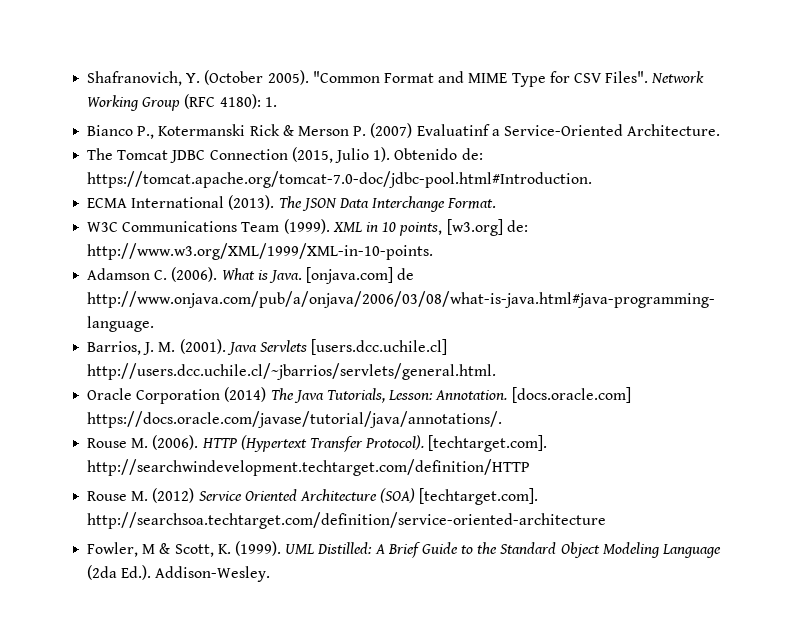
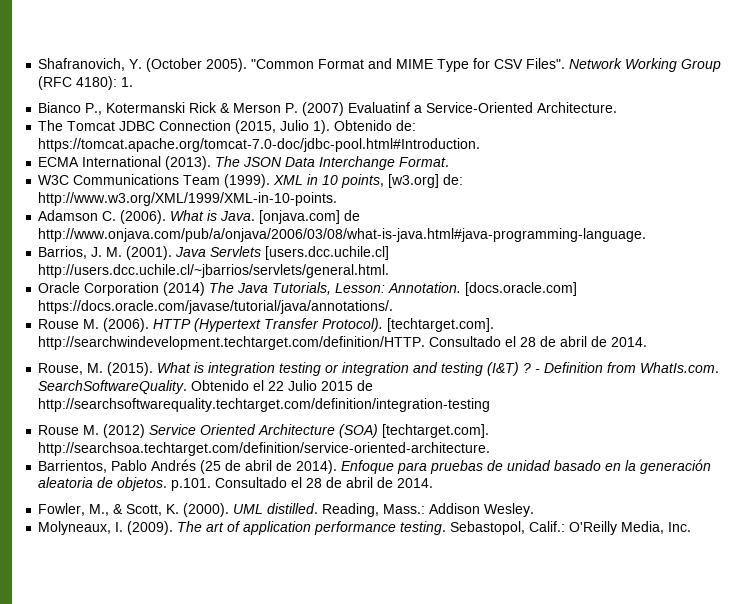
- [techtarget.com]. http://searchwindevelopment.techtarget.com/definition/HTTP
+ [techtarget.com]. http://searchwindevelopment.techtarget.com/definition/HTTP. Consultado el 28 de abril de 2014.
+ Rouse, M. (2015). What is integration testing or integration and testing (I&T) ? - Definition from WhatIs.com. SearchSoftwareQuality. Obtenido el 22 Julio 2015 de http://searchsoftwarequality.techtarget.com/definition/integration-testing
- Rouse M. (2012) Service Oriented Architecture (SOA) [techtarget.com]. http://searchsoa.techtarget.com/definition/service-oriented-architecture
+ Rouse M. (2012) Service Oriented Architecture (SOA) [techtarget.com]. http://searchsoa.techtarget.com/definition/service-oriented-architecture.
+ Barrientos, Pablo Andrés (25 de abril de 2014). Enfoque para pruebas de unidad basado en la generación aleatoria de objetos. p.101. Consultado el 28 de abril de 2014.
- Fowler, M & Scott, K. (1999). UML Distilled: A Brief Guide to the Standard Object Modeling Language (2da Ed.). Addison-Wesley.
+ Fowler, M., & Scott, K. (2000). UML distilled. Reading, Mass.: Addison Wesley.
+ Molyneaux, I. (2009). The art of application performance testing. Sebastopol, Calif.: O'Reilly Media, Inc.

